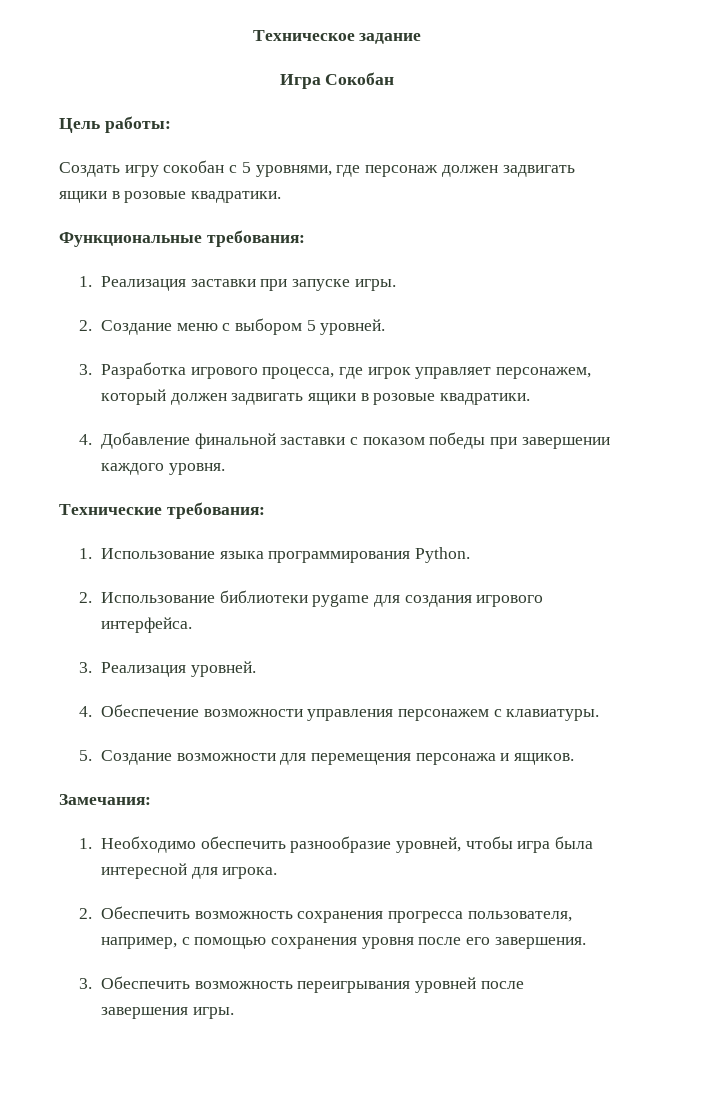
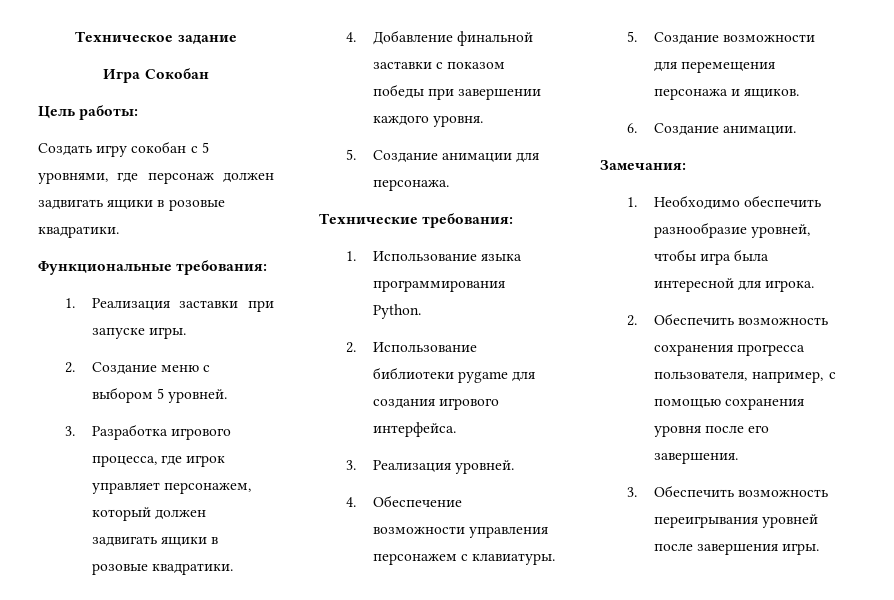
+ 5. Создание анимации для персонажа.
+ 6. Создание анимации.

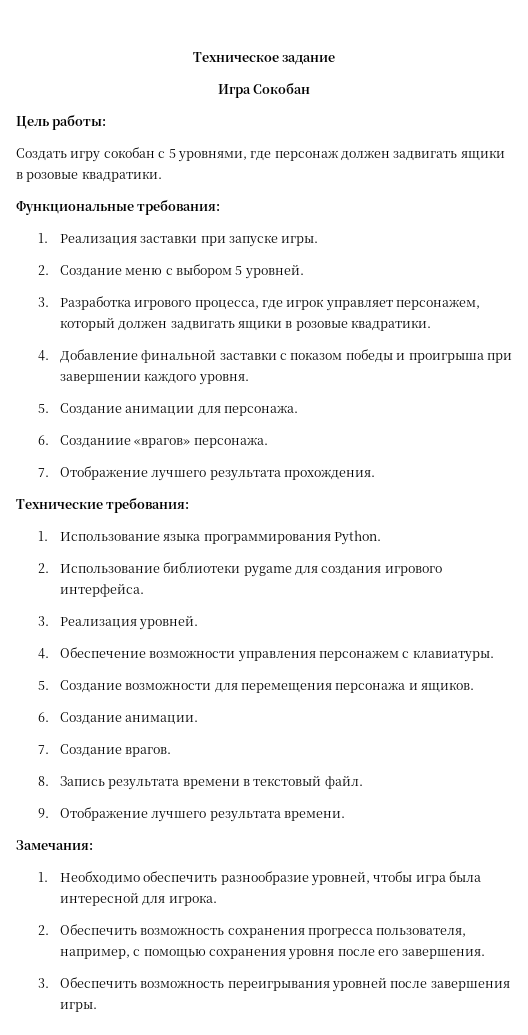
- 4. Добавление финальной заставки с показом победы при завершении каждого уровня.
+ 4. Добавление финальной заставки с показом победы и проигрыша при завершении каждого уровня.
+ 6. Созданиие «врагов» персонажа.
+ 7. Отображение лучшего результата прохождения.
+ 7. Создание врагов.
+ 8. Запись результата времени в текстовый файл.
+ 9. Отображение лучшего результата времени.

